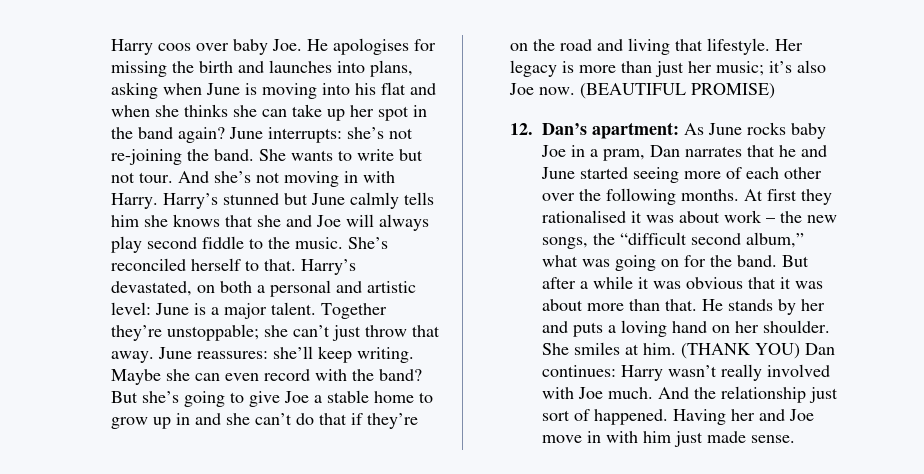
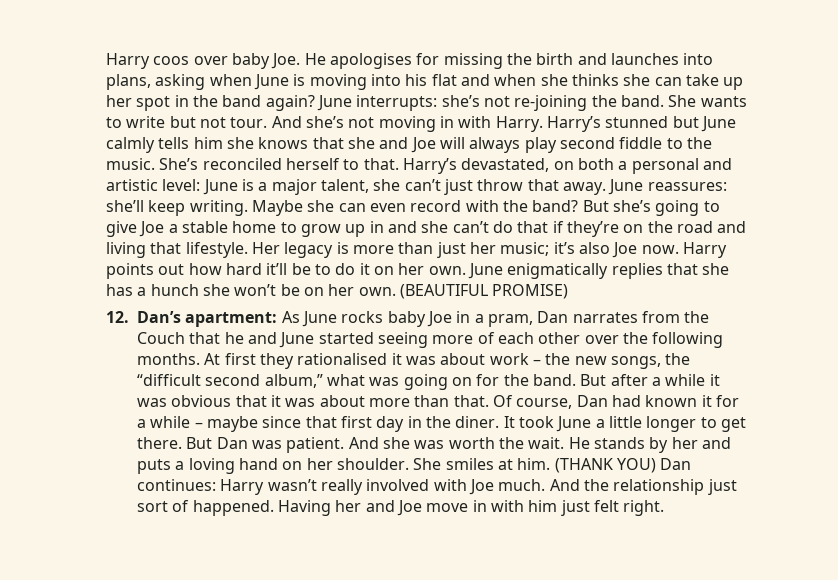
- Harry’s devastated, on both a personal and artistic level: June is a major talent. Together they’re unstoppable; she can’t just throw that away.
+ Harry’s devastated, on both a personal and artistic level: June is a major talent, she can’t just throw that away.
+ Harry points out how hard it’ll be to do it on her own. June enigmatically replies that she has a hunch she won’t be on her own.
- 12. Dan’s apartment: As June rocks baby Joe in a pram, Dan narrates that he and June started seeing more of each other over the following months.
+ 12. Dan’s apartment: As June rocks baby Joe in a pram, Dan narrates from the Couch that he and June started seeing more of each other over the following months.
+ Of course, Dan had known it for a while – maybe since that first day in the diner. It took June a little longer to get there. But Dan was patient. And she was worth the wait.
- Having her and Joe move in with him just made sense.
+ Having her and Joe move in with him just felt right.

